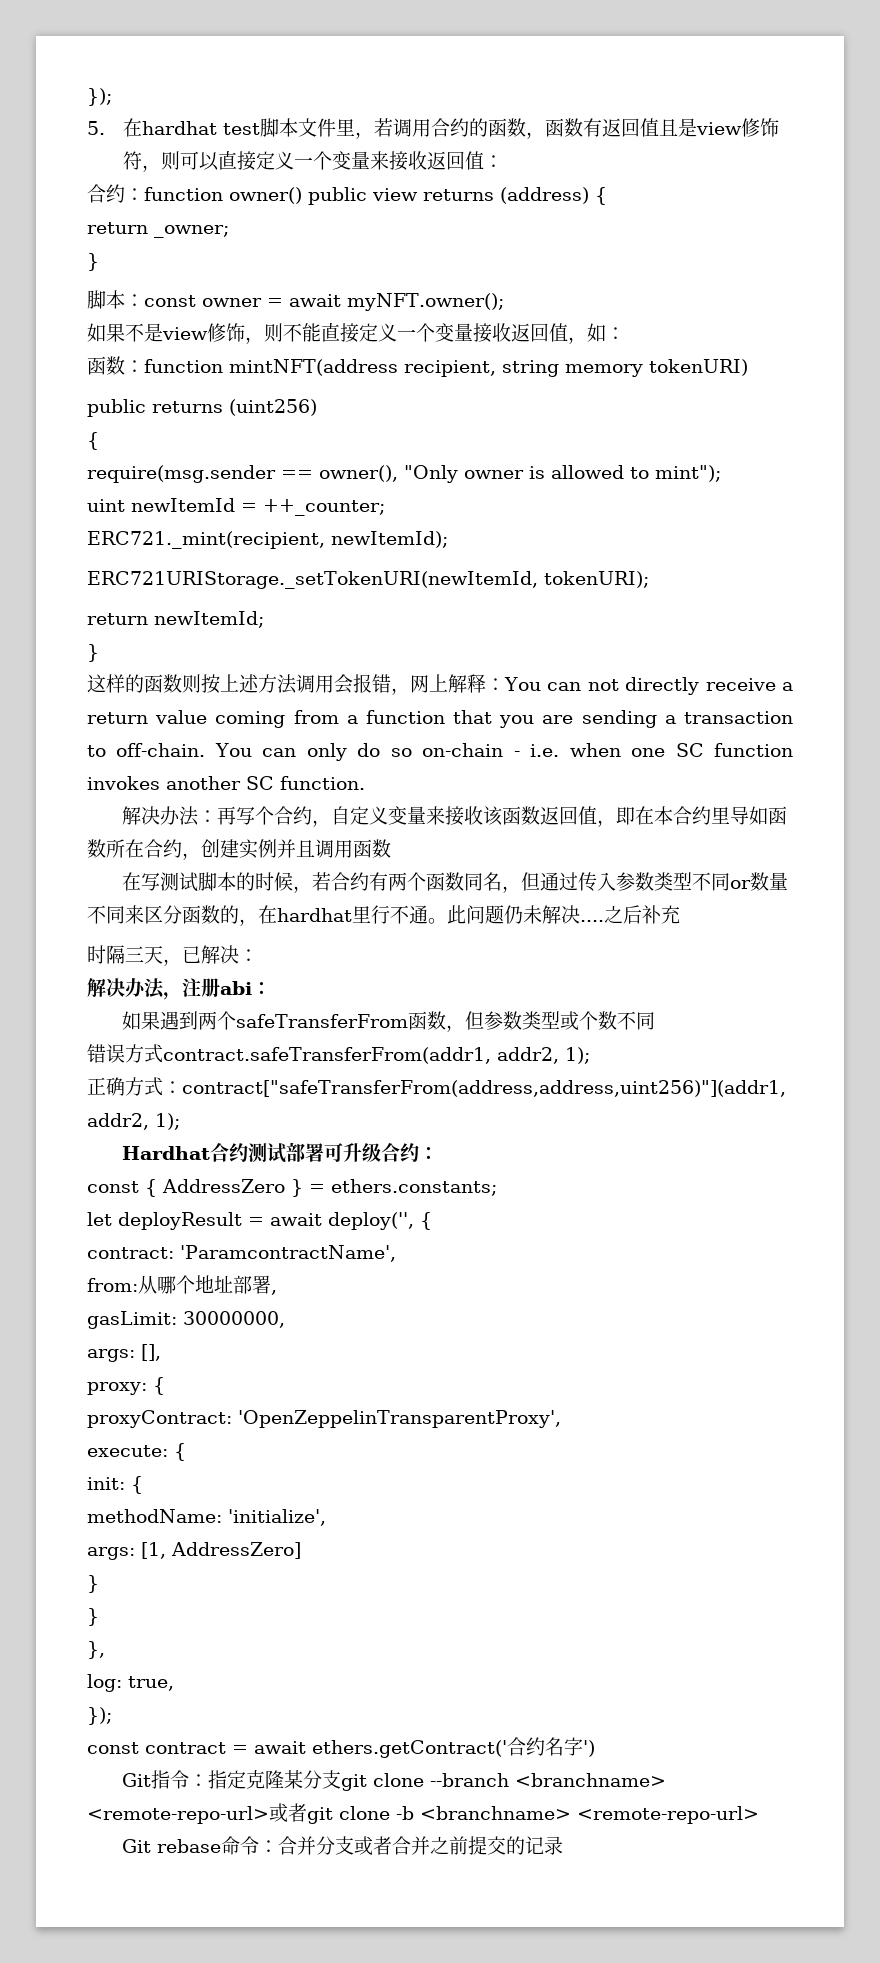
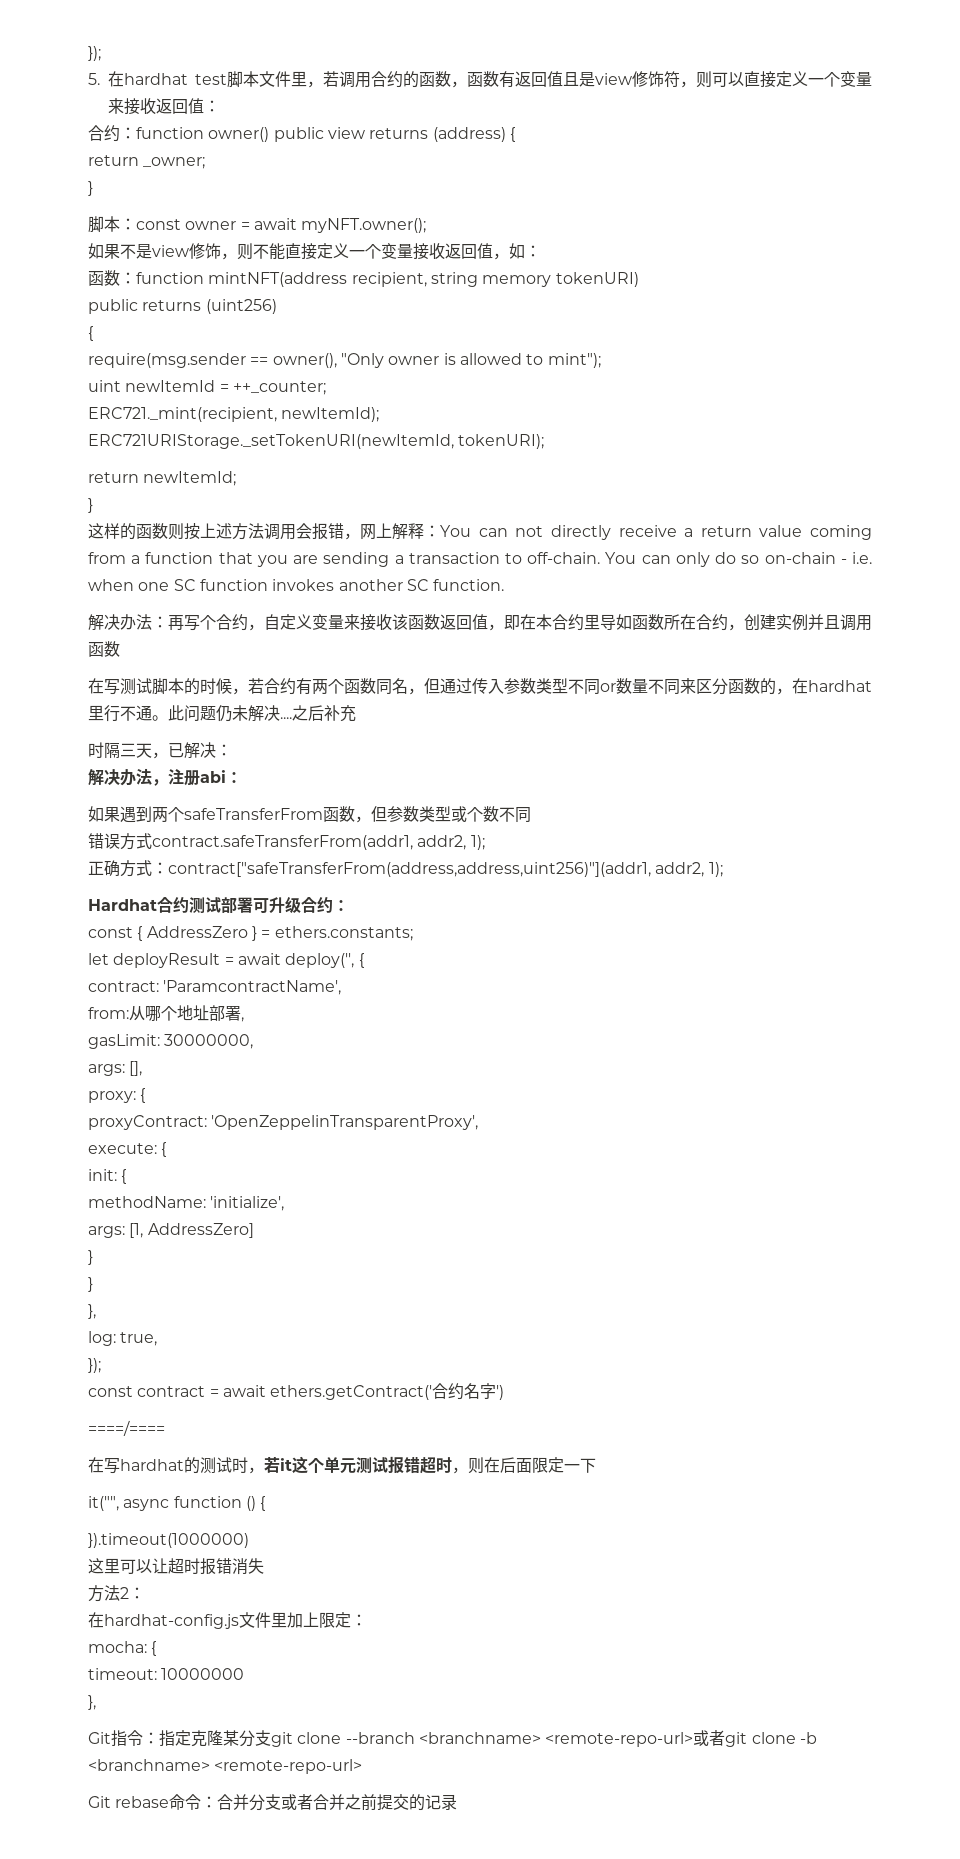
+ ====/====
+ 在写hardhat的测试时，若it这个单元测试报错超时，则在后面限定一下
+ it("", async function () {
+ }).timeout(1000000)
+ 这里可以让超时报错消失
+ 方法2：
+ 在hardhat-config.js文件里加上限定：
+ mocha: {
+ timeout: 10000000
+ },

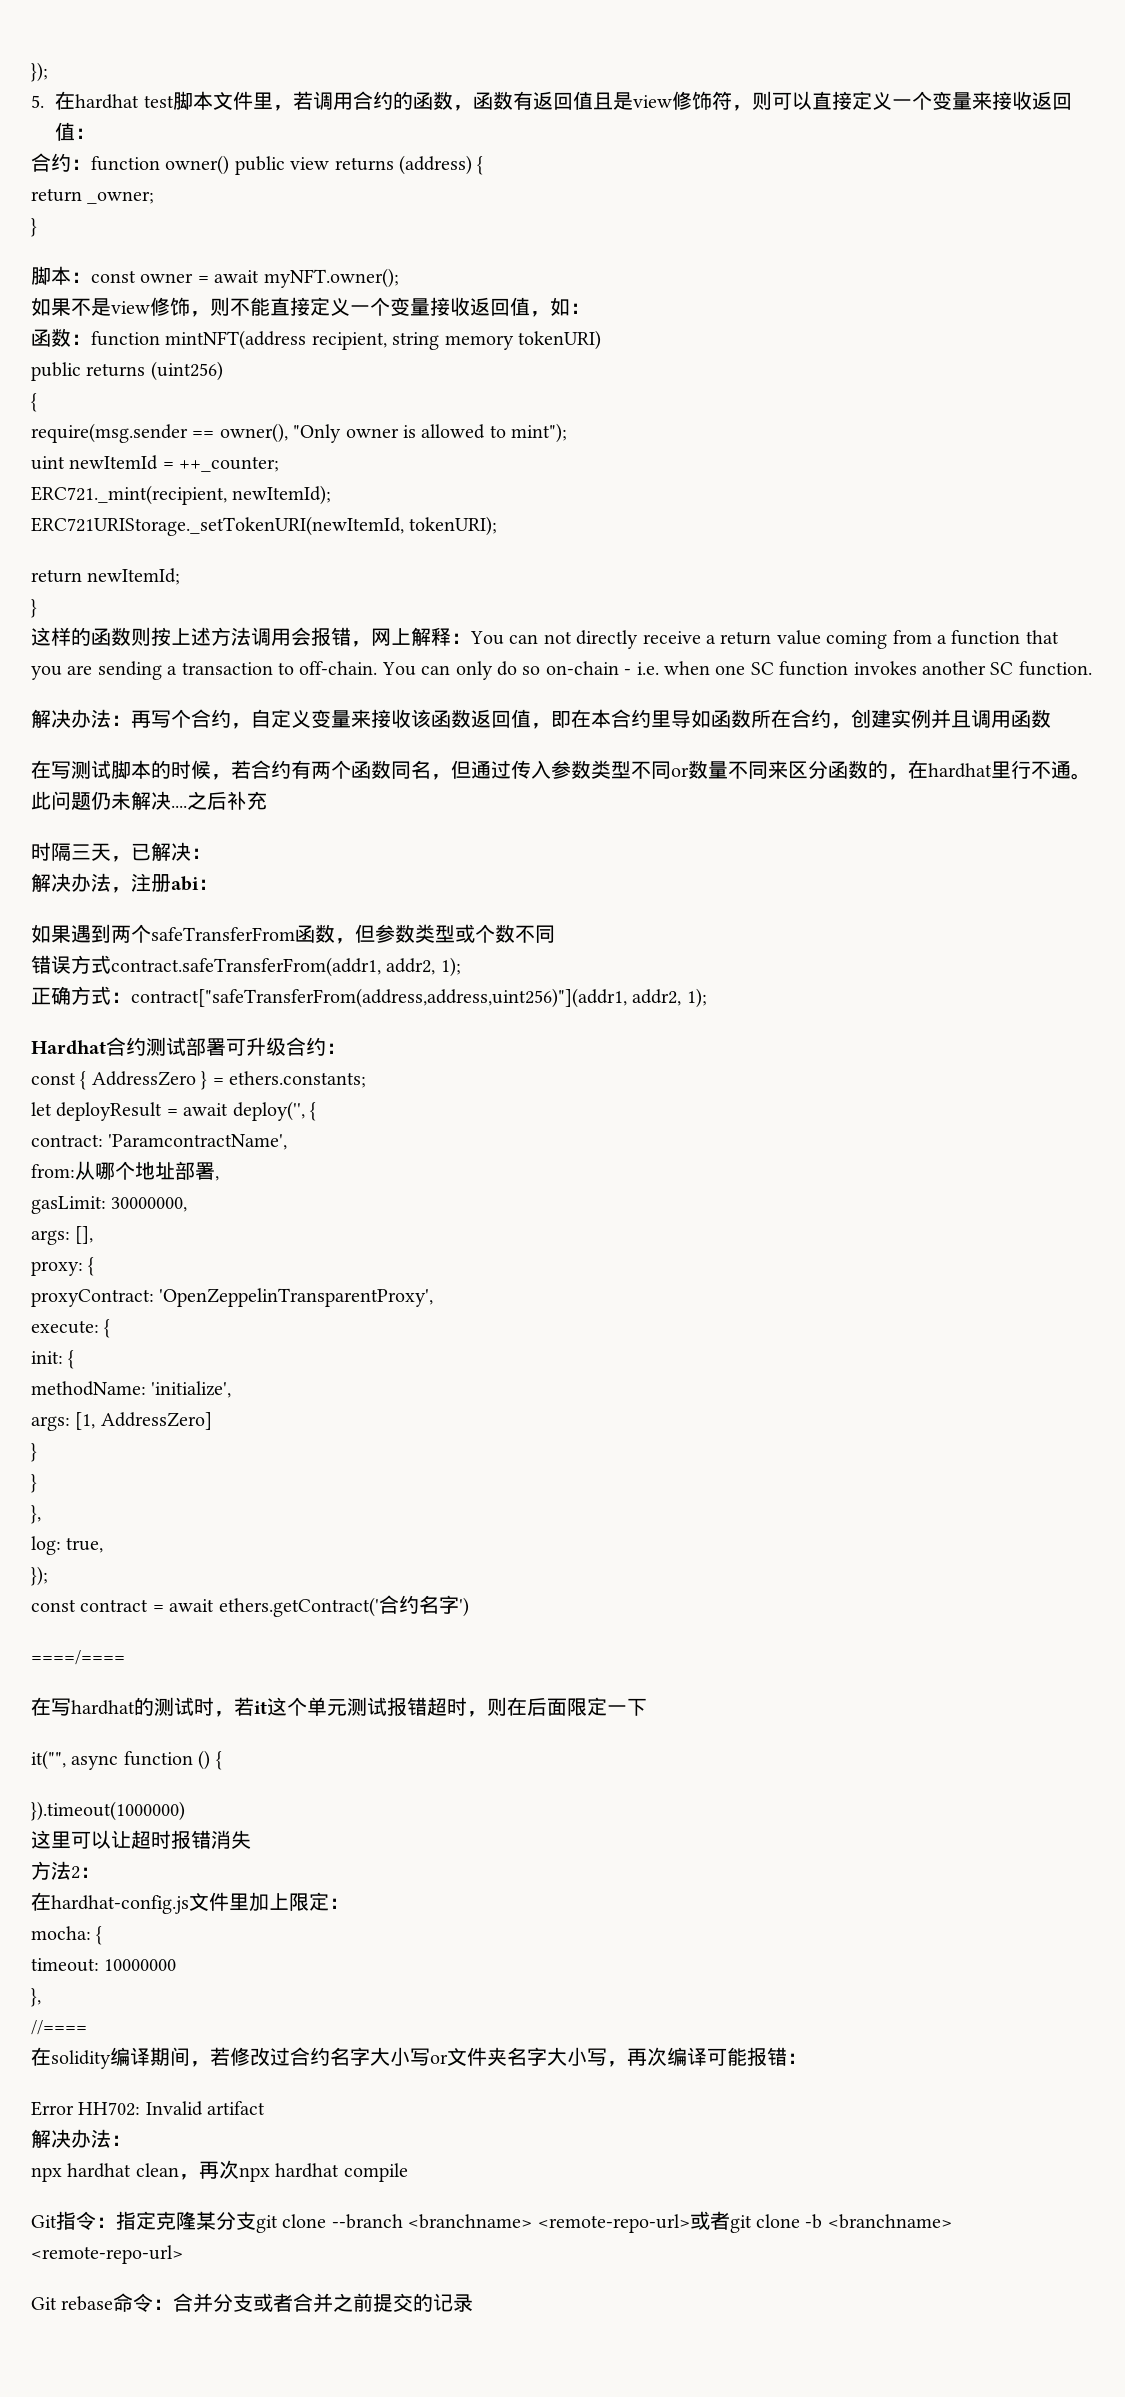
+ //====
+ 在solidity编译期间，若修改过合约名字大小写or文件夹名字大小写，再次编译可能报错：
+ Error HH702: Invalid artifact
+ 解决办法：
+ npx hardhat clean，再次npx hardhat compile

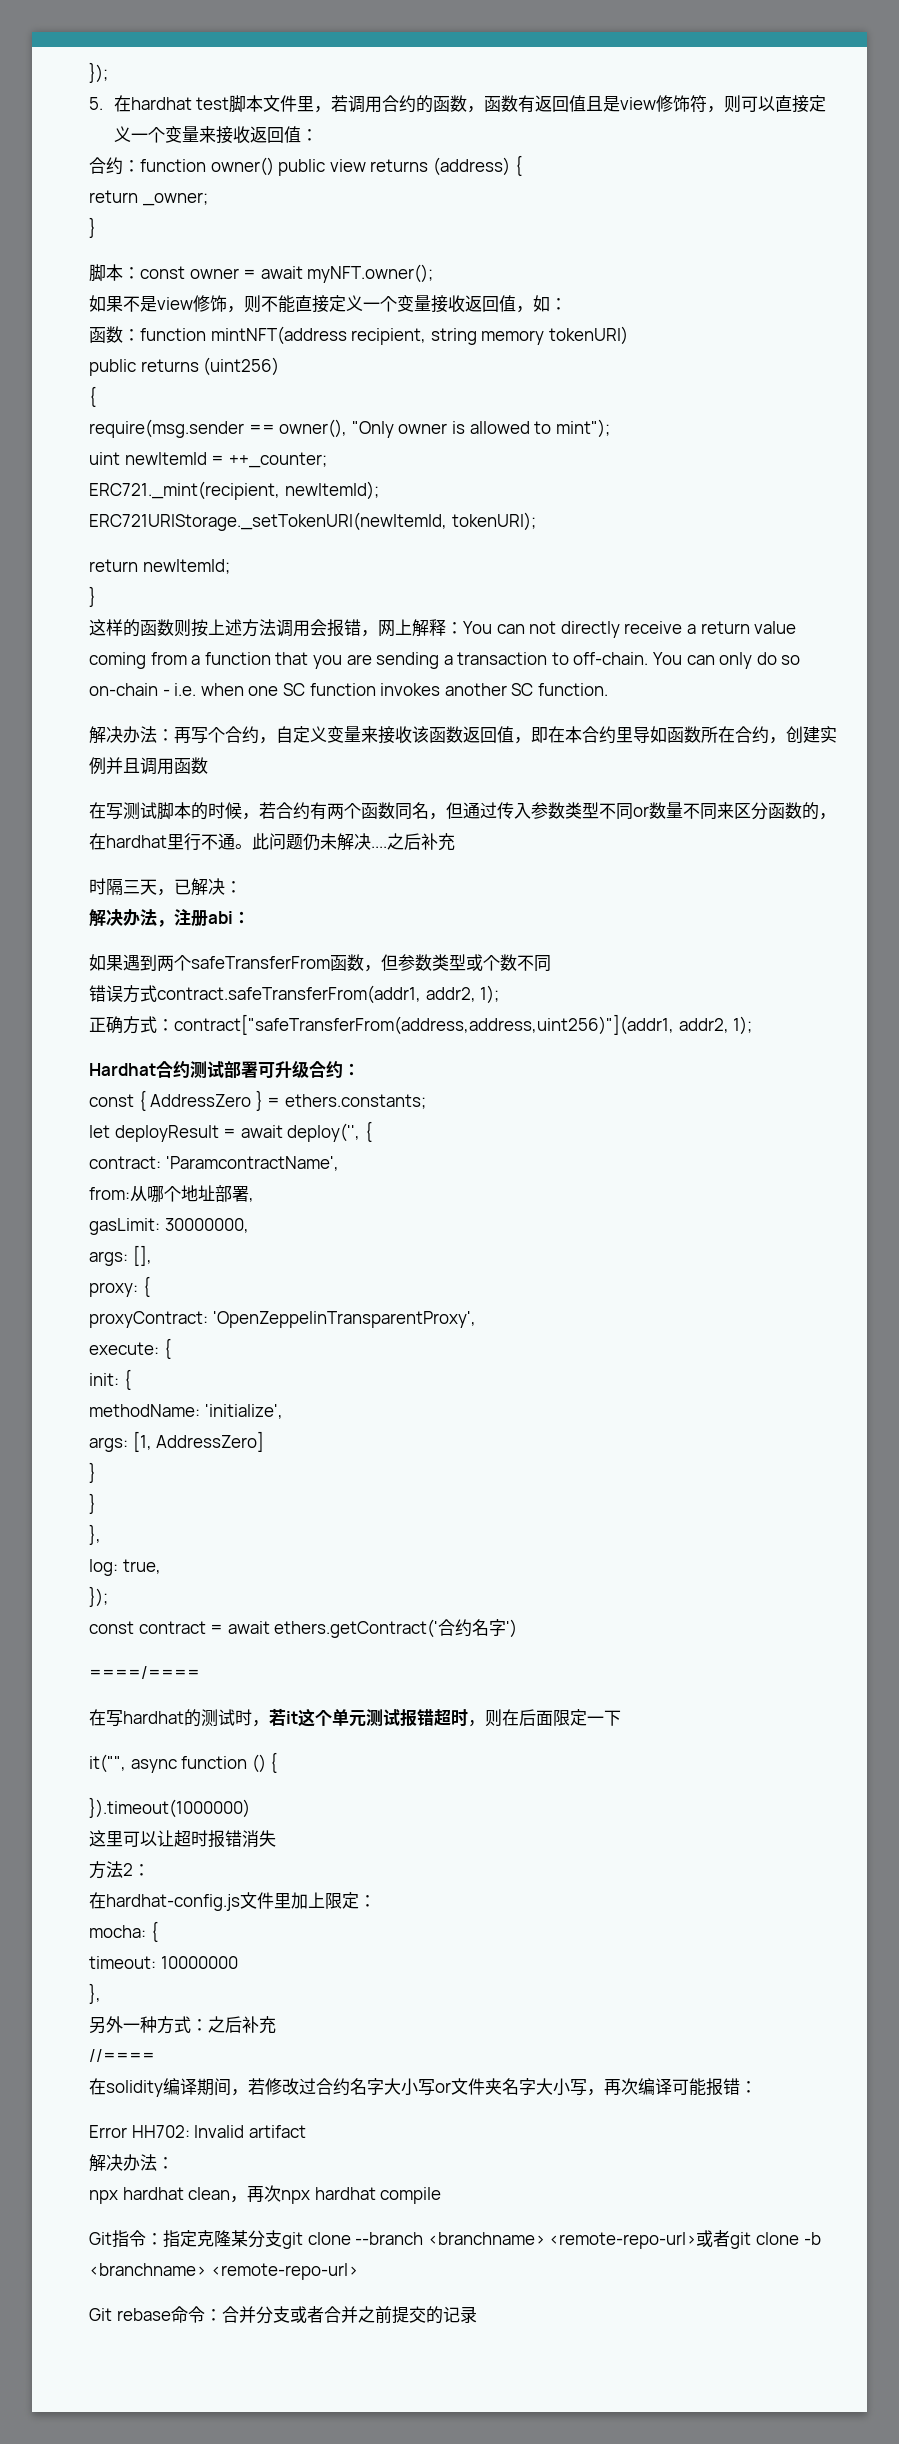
+ 另外一种方式：之后补充

